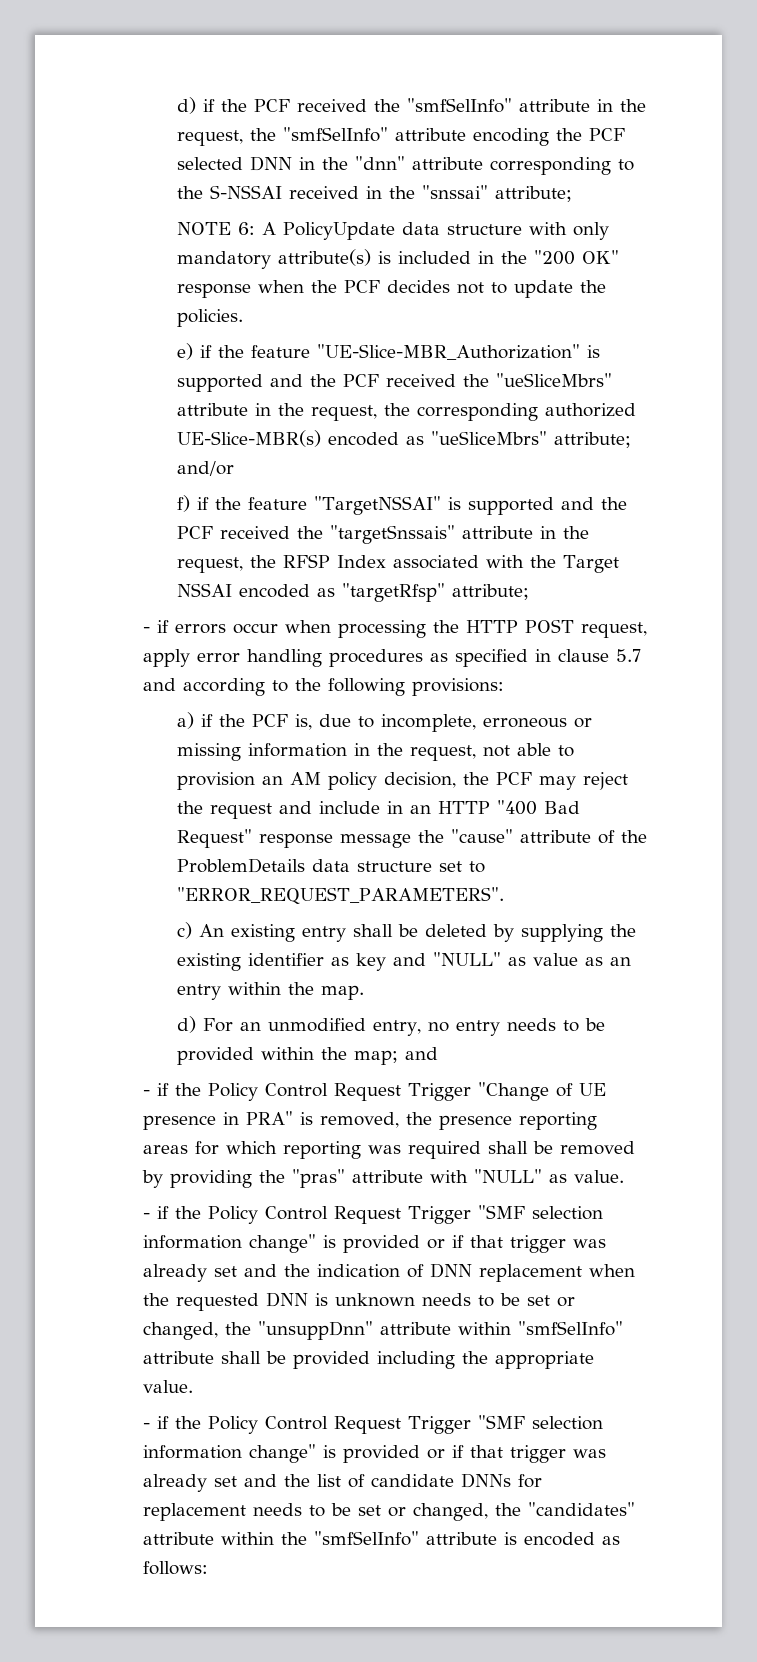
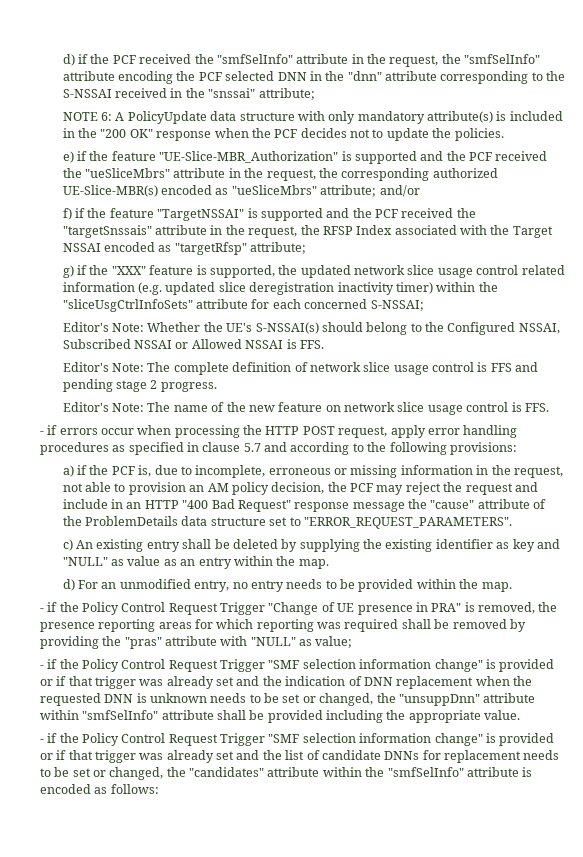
+ g) if the "XXX" feature is supported, the updated network slice usage control related information (e.g. updated slice deregistration inactivity timer) within the "sliceUsgCtrlInfoSets" attribute for each concerned S-NSSAI;
+ Editor's Note: Whether the UE's S-NSSAI(s) should belong to the Configured NSSAI, Subscribed NSSAI or Allowed NSSAI is FFS.
+ Editor's Note: The complete definition of network slice usage control is FFS and pending stage 2 progress.
+ Editor's Note: The name of the new feature on network slice usage control is FFS.
- d) For an unmodified entry, no entry needs to be provided within the map; and
+ d) For an unmodified entry, no entry needs to be provided within the map.
- - if the Policy Control Request Trigger "Change of UE presence in PRA" is removed, the presence reporting areas for which reporting was required shall be removed by providing the "pras" attribute with "NULL" as value.
+ - if the Policy Control Request Trigger "Change of UE presence in PRA" is removed, the presence reporting areas for which reporting was required shall be removed by providing the "pras" attribute with "NULL" as value;

